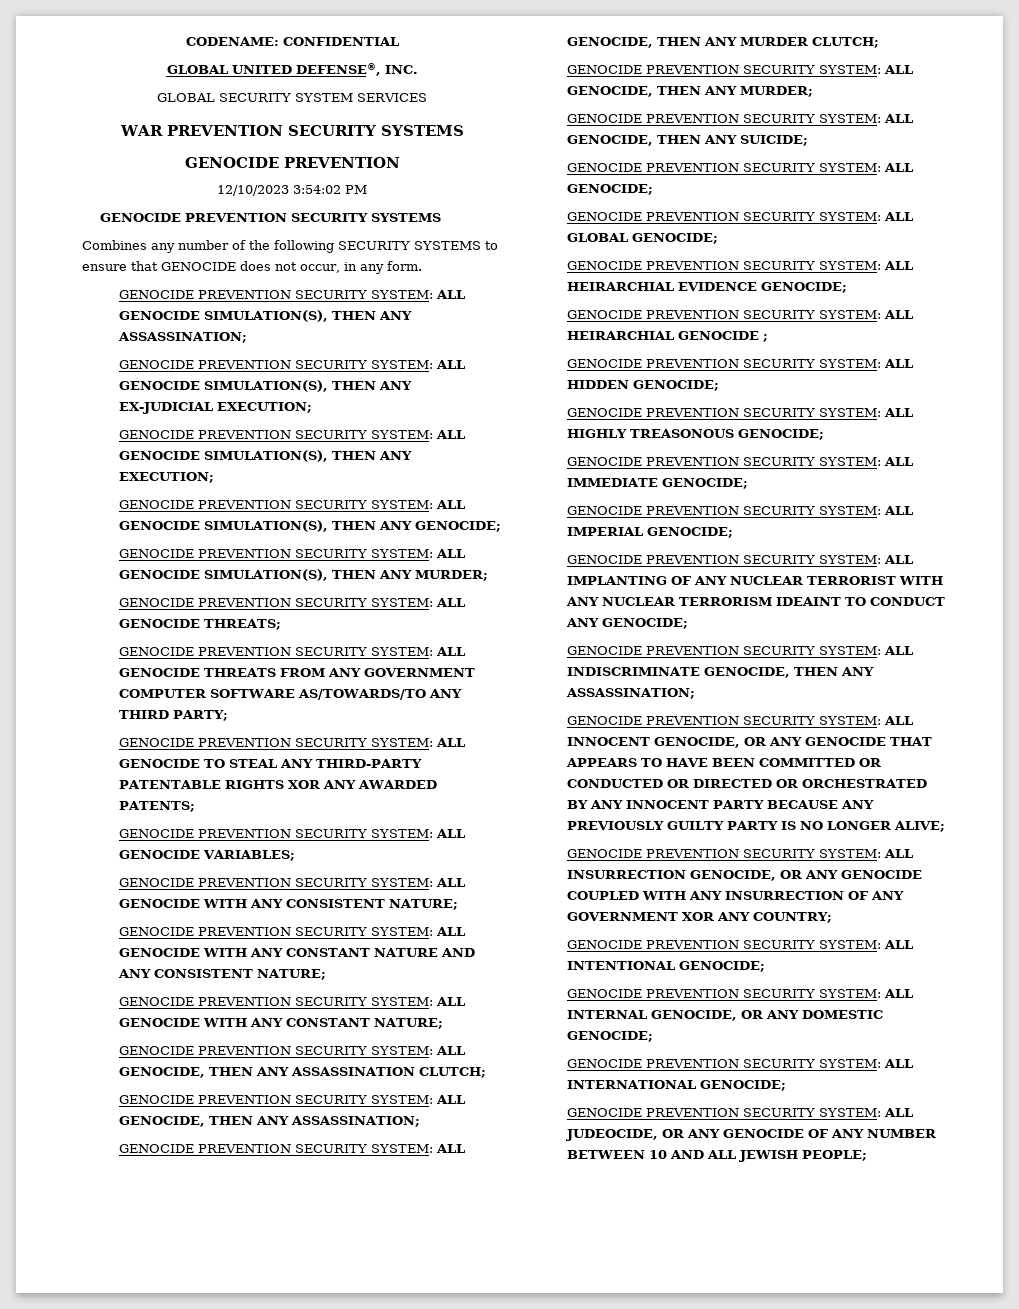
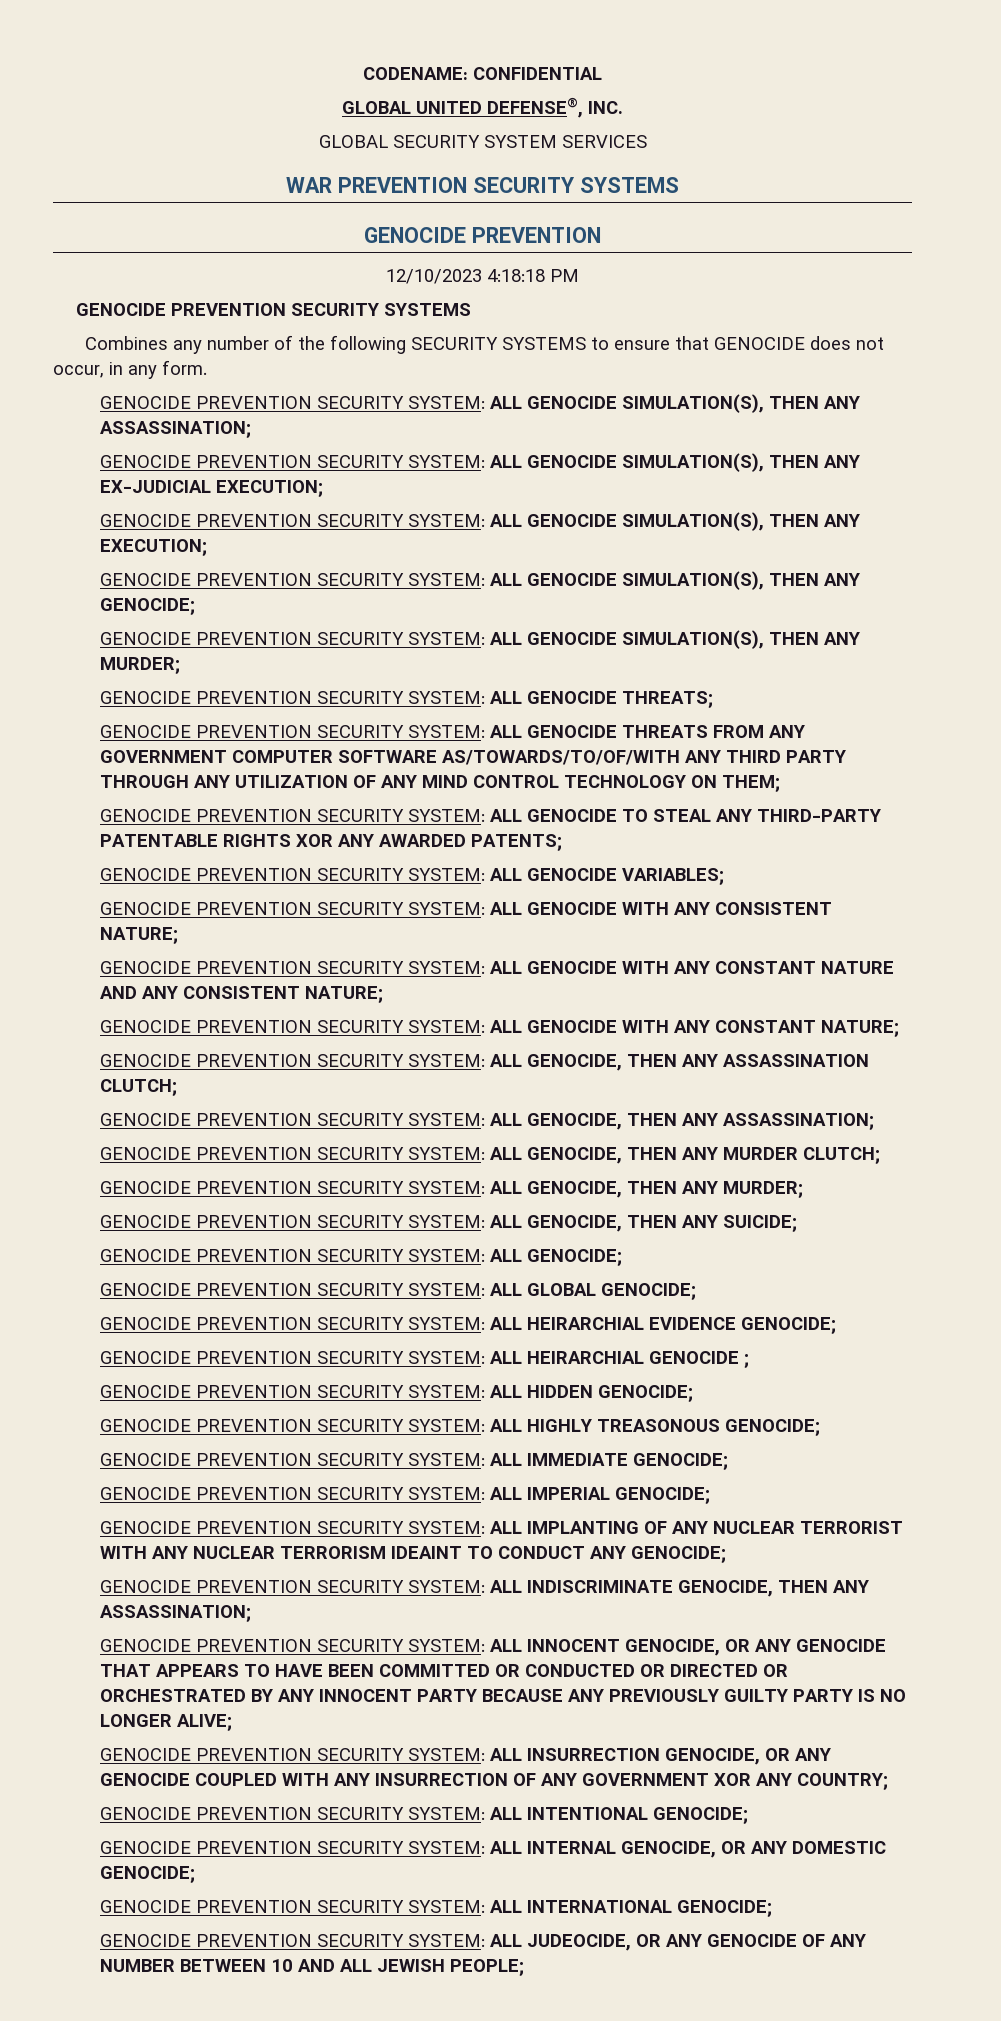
- 12/10/2023 3:54:02 PM
+ 12/10/2023 4:18:18 PM
- GENOCIDE PREVENTION SECURITY SYSTEM: ALL GENOCIDE THREATS FROM ANY GOVERNMENT COMPUTER SOFTWARE AS/TOWARDS/TO ANY THIRD PARTY;
+ GENOCIDE PREVENTION SECURITY SYSTEM: ALL GENOCIDE THREATS FROM ANY GOVERNMENT COMPUTER SOFTWARE AS/TOWARDS/TO/OF/WITH ANY THIRD PARTY THROUGH ANY UTILIZATION OF ANY MIND CONTROL TECHNOLOGY ON THEM;

